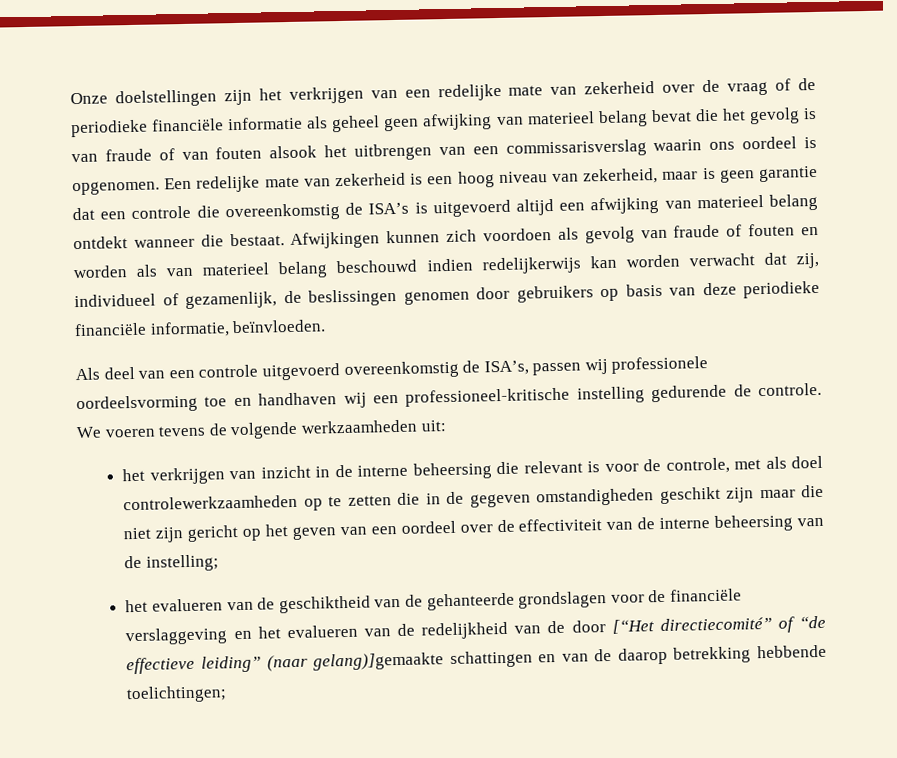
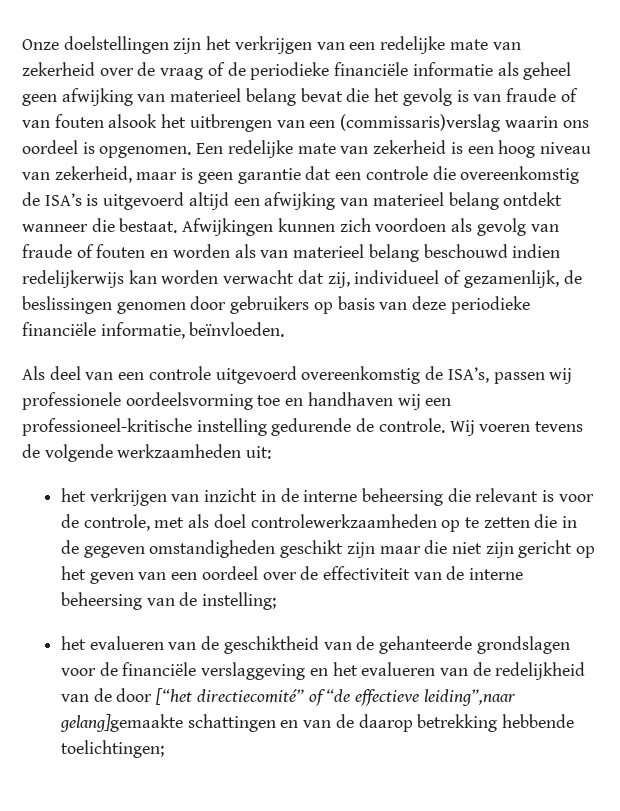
- Onze doelstellingen zijn het verkrijgen van een redelijke mate van zekerheid over de vraag of de periodieke financiële informatie als geheel geen afwijking van materieel belang bevat die het gevolg is van fraude of van fouten alsook het uitbrengen van een commissarisverslag waarin ons oordeel is opgenomen.
+ Onze doelstellingen zijn het verkrijgen van een redelijke mate van zekerheid over de vraag of de periodieke financiële informatie als geheel geen afwijking van materieel belang bevat die het gevolg is van fraude of van fouten alsook het uitbrengen van een (commissaris)verslag waarin ons oordeel is opgenomen.
- We voeren tevens de volgende werkzaamheden uit:
+ Wij voeren tevens de volgende werkzaamheden uit:
- het evalueren van de geschiktheid van de gehanteerde grondslagen voor de financiële verslaggeving en het evalueren van de redelijkheid van de door [“Het directiecomité” of “de effectieve leiding” (naar gelang)]gemaakte schattingen en van de daarop betrekking hebbende toelichtingen;
+ het evalueren van de geschiktheid van de gehanteerde grondslagen voor de financiële verslaggeving en het evalueren van de redelijkheid van de door [“het directiecomité” of “de effectieve leiding”,naar gelang]gemaakte schattingen en van de daarop betrekking hebbende toelichtingen;

